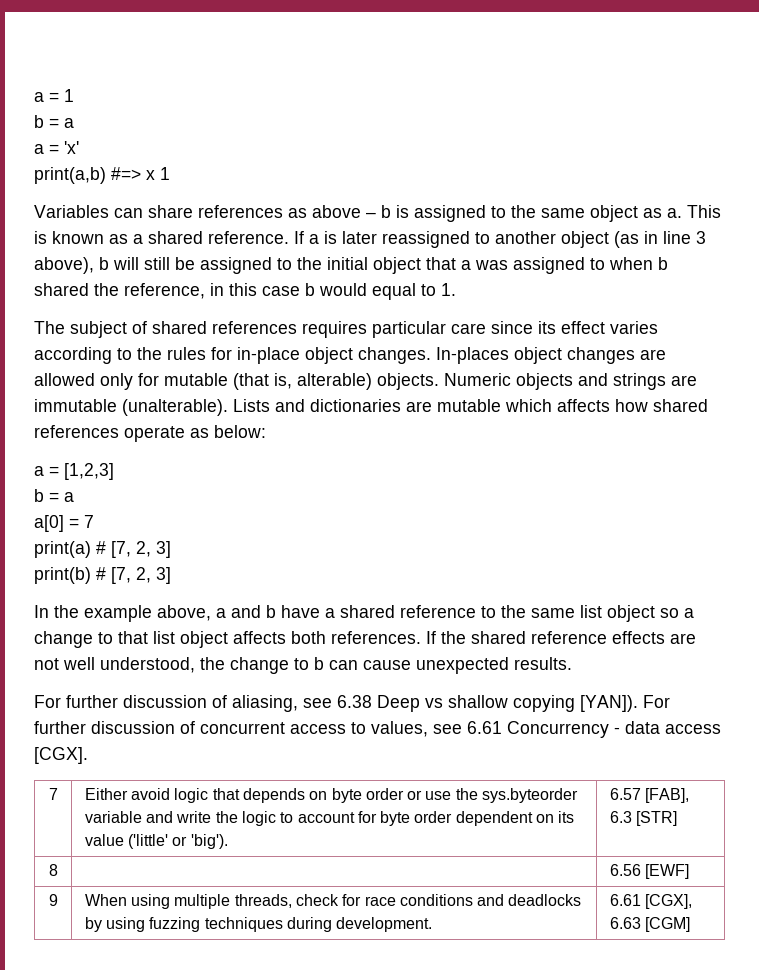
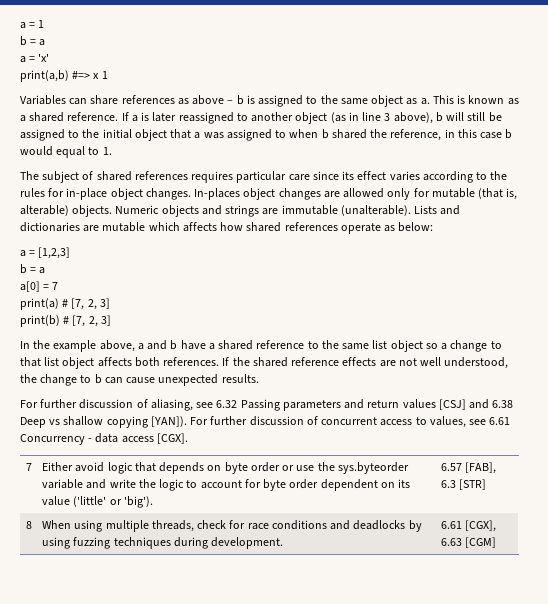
- For further discussion of aliasing, see 6.38 Deep vs shallow copying [YAN]).
+ For further discussion of aliasing, see 6.32 Passing parameters and return values [CSJ] and 6.38 Deep vs shallow copying [YAN]).
- 8 | | 6.56 [EWF]
- 9 | When using multiple threads, check for race conditions and deadlocks by using fuzzing techniques during development. | 6.61 [CGX], 6.63 [CGM]
+ 8 | When using multiple threads, check for race conditions and deadlocks by using fuzzing techniques during development. | 6.61 [CGX], 6.63 [CGM]

